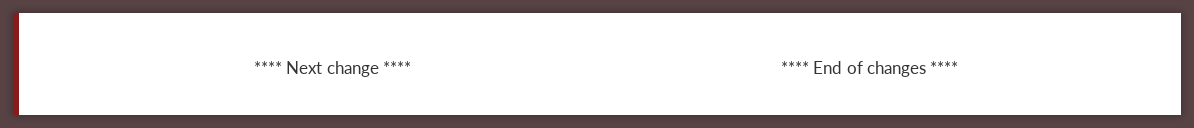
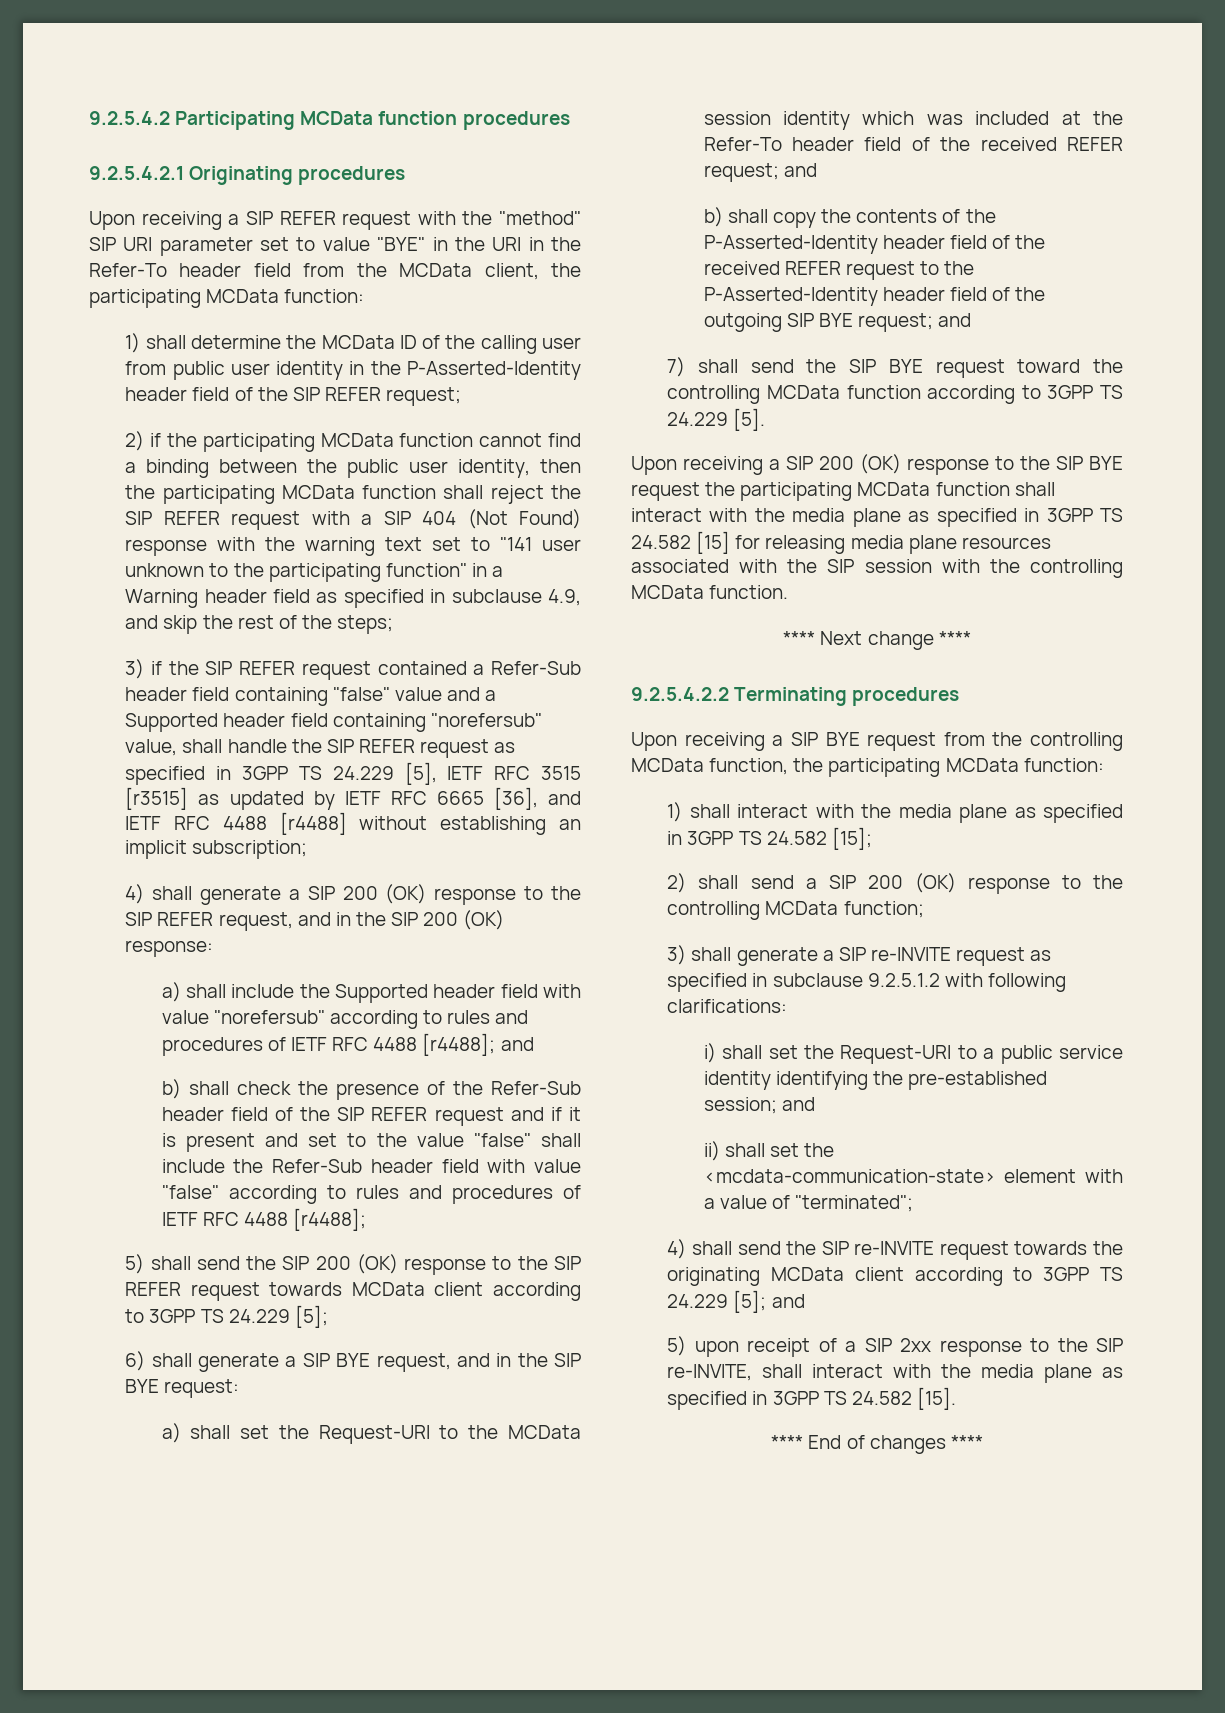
+ 9.2.5.4.2 Participating MCData function procedures
+ 9.2.5.4.2.1 Originating procedures
+ Upon receiving a SIP REFER request with the "method" SIP URI parameter set to value "BYE" in the URI in the Refer-To header field from the MCData client, the participating MCData function:
+ 1) shall determine the MCData ID of the calling user from public user identity in the P-Asserted-Identity header field of the SIP REFER request;
+ 2) if the participating MCData function cannot find a binding between the public user identity, then the participating MCData function shall reject the SIP REFER request with a SIP 404 (Not Found) response with the warning text set to "141 user unknown to the participating function" in a Warning header field as specified in subclause 4.9, and skip the rest of the steps;
+ 3) if the SIP REFER request contained a Refer-Sub header field containing "false" value and a Supported header field containing "norefersub" value, shall handle the SIP REFER request as specified in 3GPP TS 24.229 [5], IETF RFC 3515 [r3515] as updated by IETF RFC 6665 [36], and IETF RFC 4488 [r4488] without establishing an implicit subscription;
+ 4) shall generate a SIP 200 (OK) response to the SIP REFER request, and in the SIP 200 (OK) response:
+ a) shall include the Supported header field with value "norefersub" according to rules and procedures of IETF RFC 4488 [r4488]; and
+ b) shall check the presence of the Refer-Sub header field of the SIP REFER request and if it is present and set to the value "false" shall include the Refer-Sub header field with value "false" according to rules and procedures of IETF RFC 4488 [r4488];
+ 5) shall send the SIP 200 (OK) response to the SIP REFER request towards MCData client according to 3GPP TS 24.229 [5];
+ 6) shall generate a SIP BYE request, and in the SIP BYE request:
+ a) shall set the Request-URI to the MCData session identity which was included at the Refer-To header field of the received REFER request; and
+ b) shall copy the contents of the P-Asserted-Identity header field of the received REFER request to the P-Asserted-Identity header field of the outgoing SIP BYE request; and
+ 7) shall send the SIP BYE request toward the controlling MCData function according to 3GPP TS 24.229 [5].
+ Upon receiving a SIP 200 (OK) response to the SIP BYE request the participating MCData function shall interact with the media plane as specified in 3GPP TS 24.582 [15] for releasing media plane resources associated with the SIP session with the controlling MCData function.
  **** Next change ****
+ 9.2.5.4.2.2 Terminating procedures
+ Upon receiving a SIP BYE request from the controlling MCData function, the participating MCData function:
+ 1) shall interact with the media plane as specified in 3GPP TS 24.582 [15];
+ 2) shall send a SIP 200 (OK) response to the controlling MCData function;
+ 3) shall generate a SIP re-INVITE request as specified in subclause 9.2.5.1.2 with following clarifications:
+ i) shall set the Request-URI to a public service identity identifying the pre-established session; and
+ ii) shall set the <mcdata-communication-state> element with a value of "terminated";
+ 4) shall send the SIP re-INVITE request towards the originating MCData client according to 3GPP TS 24.229 [5]; and
+ 5) upon receipt of a SIP 2xx response to the SIP re-INVITE, shall interact with the media plane as specified in 3GPP TS 24.582 [15].

